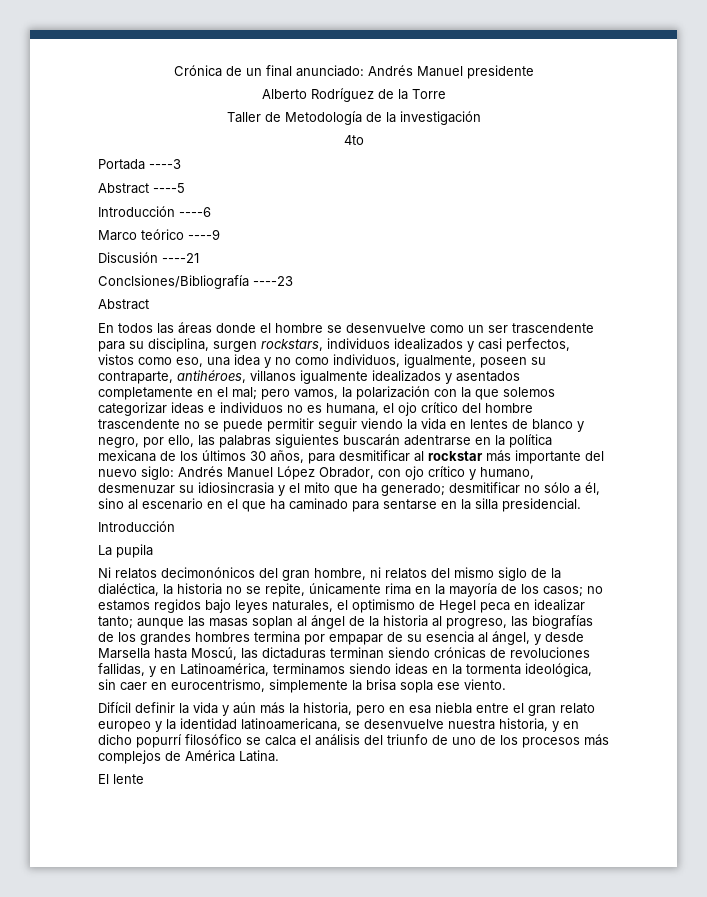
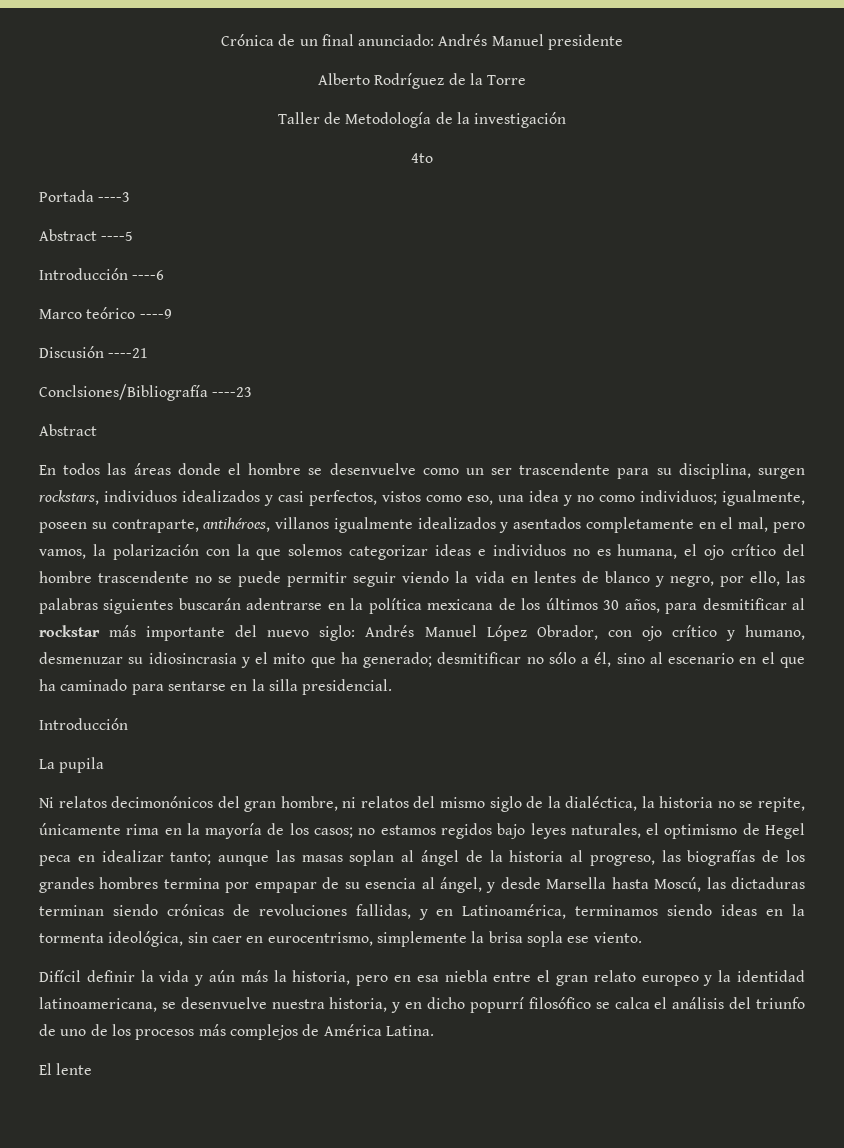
- En todos las áreas donde el hombre se desenvuelve como un ser trascendente para su disciplina, surgen rockstars, individuos idealizados y casi perfectos, vistos como eso, una idea y no como individuos, igualmente, poseen su contraparte, antihéroes, villanos igualmente idealizados y asentados completamente en el mal; pero vamos, la polarización con la que solemos categorizar ideas e individuos no es humana, el ojo crítico del hombre trascendente no se puede permitir seguir viendo la vida en lentes de blanco y negro, por ello, las palabras siguientes buscarán adentrarse en la política mexicana de los últimos 30 años, para desmitificar al rockstar más importante del nuevo siglo:
+ En todos las áreas donde el hombre se desenvuelve como un ser trascendente para su disciplina, surgen rockstars, individuos idealizados y casi perfectos, vistos como eso, una idea y no como individuos; igualmente, poseen su contraparte, antihéroes, villanos igualmente idealizados y asentados completamente en el mal, pero vamos, la polarización con la que solemos categorizar ideas e individuos no es humana, el ojo crítico del hombre trascendente no se puede permitir seguir viendo la vida en lentes de blanco y negro, por ello, las palabras siguientes buscarán adentrarse en la política mexicana de los últimos 30 años, para desmitificar al rockstar más importante del nuevo siglo:

